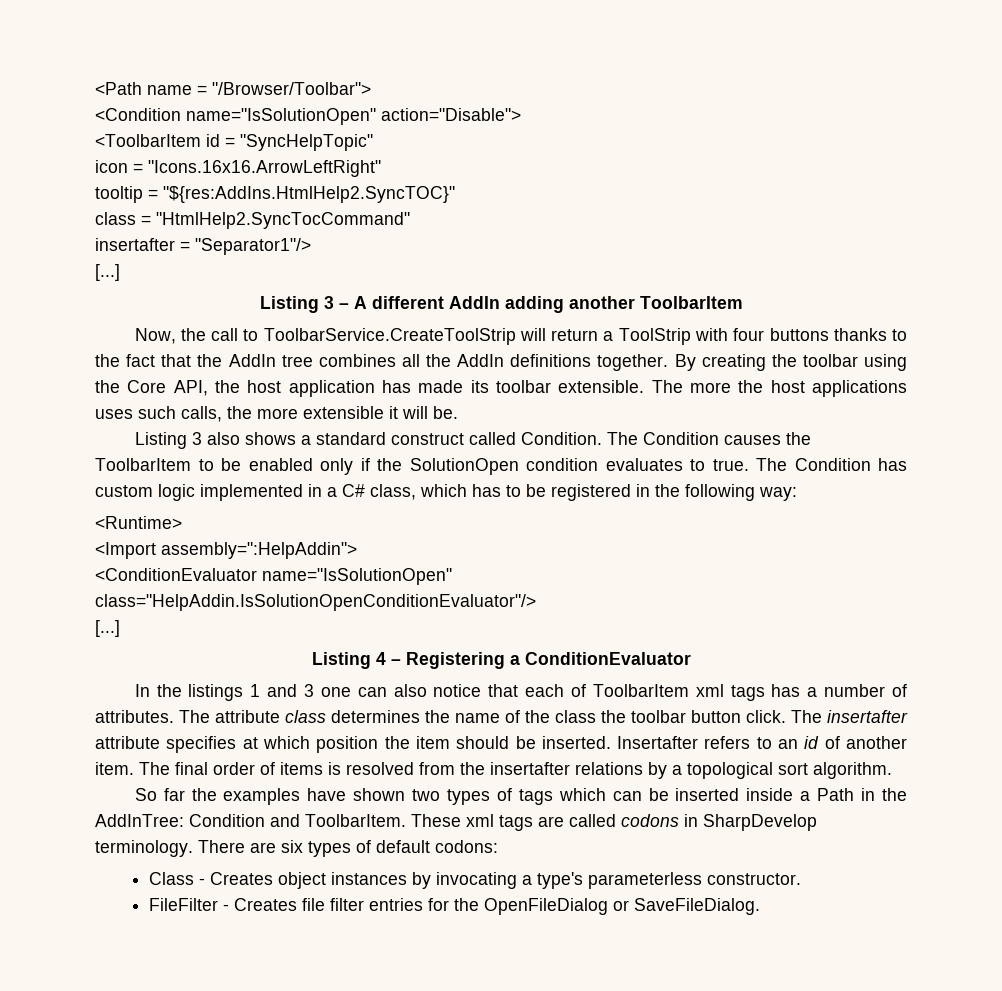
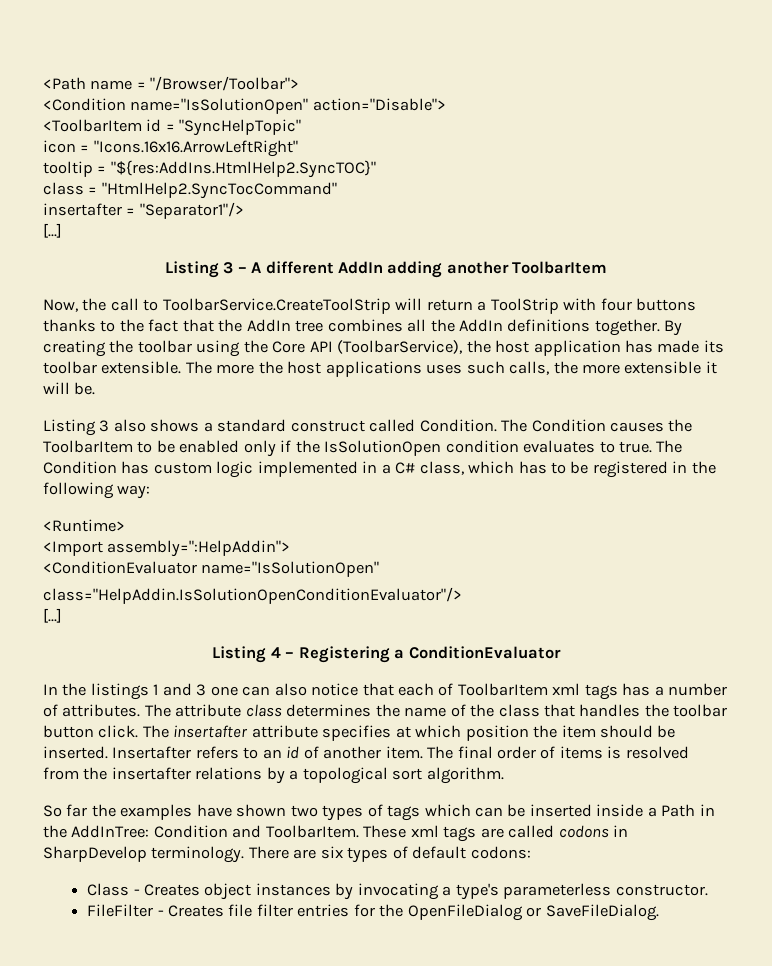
- By creating the toolbar using the Core API, the host application has made its toolbar extensible.
+ By creating the toolbar using the Core API (ToolbarService), the host application has made its toolbar extensible.
- The Condition causes the ToolbarItem to be enabled only if the SolutionOpen condition evaluates to true.
+ The Condition causes the ToolbarItem to be enabled only if the IsSolutionOpen condition evaluates to true.
- The attribute class determines the name of the class the toolbar button click.
+ The attribute class determines the name of the class that handles the toolbar button click.

